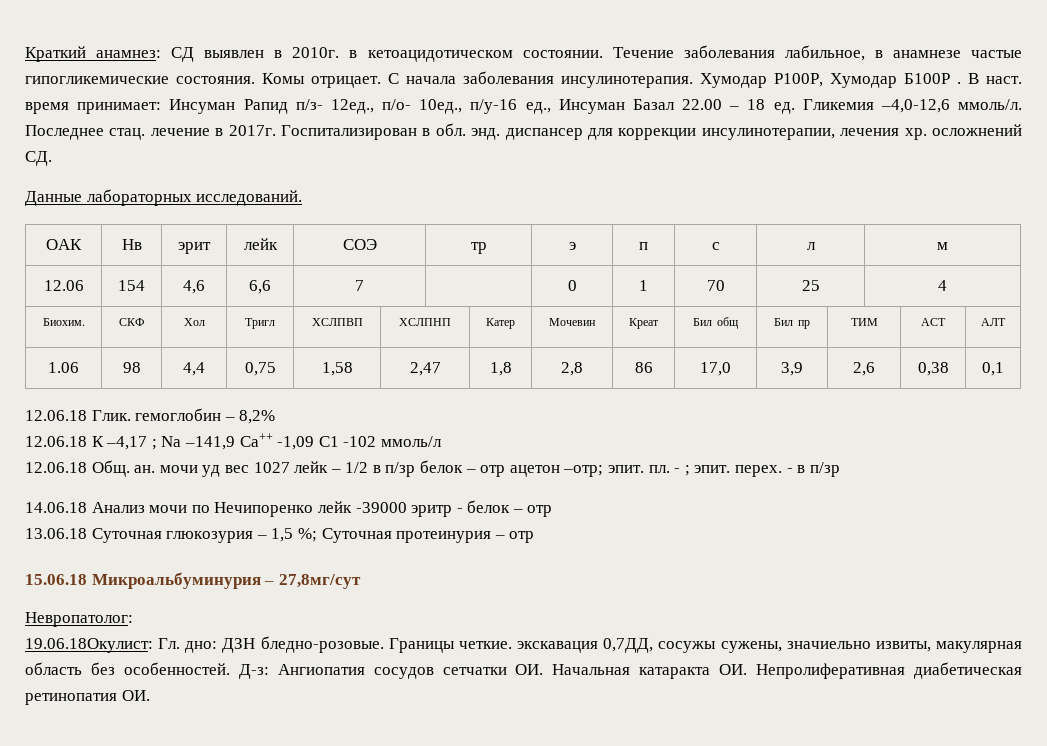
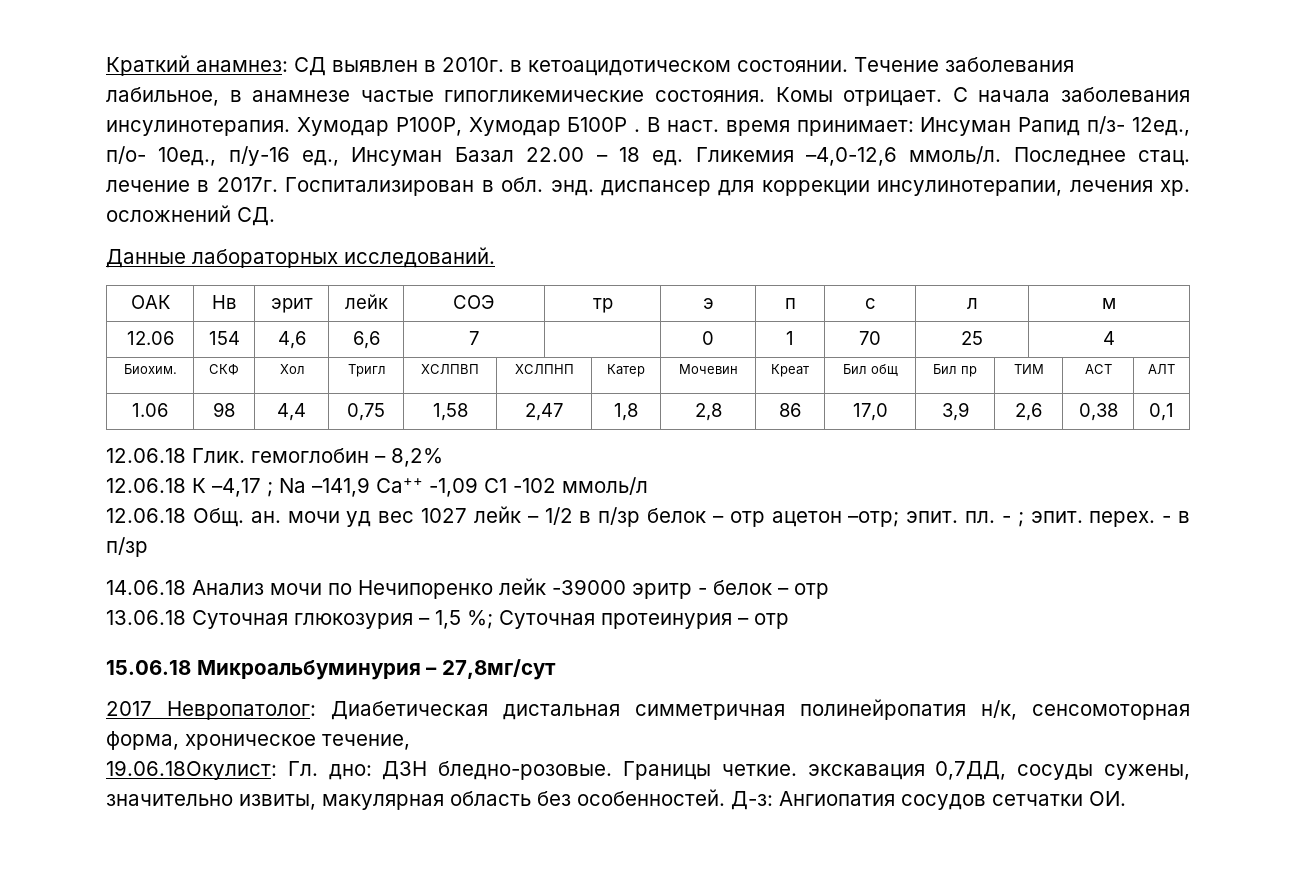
- Невропатолог:
+ 2017 Невропатолог: Диабетическая дистальная симметричная полинейропатия н/к, сенсомоторная форма, хроническое течение,
- Границы четкие. экскавация 0,7ДД, сосужы сужены, значиельно извиты, макулярная область без особенностей.
+ Границы четкие. экскавация 0,7ДД, сосуды сужены, значительно извиты, макулярная область без особенностей.
- Д-з: Ангиопатия сосудов сетчатки ОИ. Начальная катаракта ОИ. Непролиферативная диабетическая ретинопатия ОИ.
+ Д-з: Ангиопатия сосудов сетчатки ОИ.

